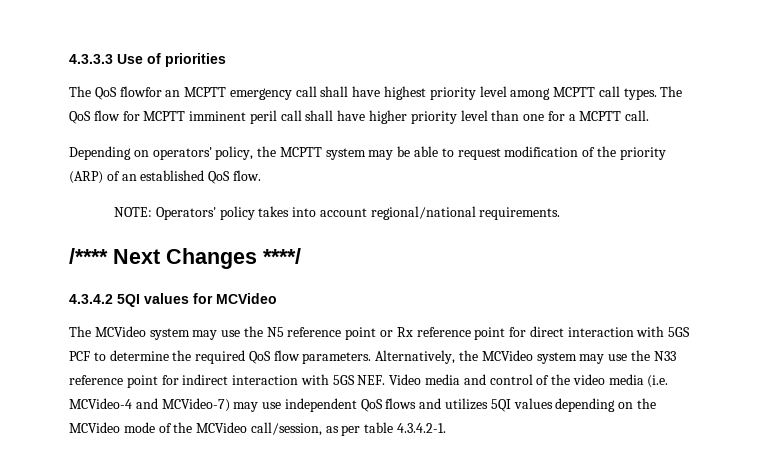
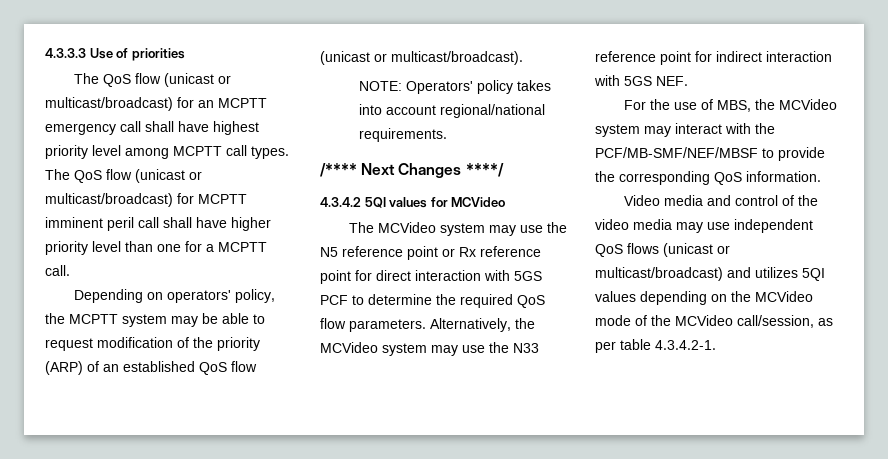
- The QoS flowfor an MCPTT emergency call shall have highest priority level among MCPTT call types.
+ The QoS flow (unicast or multicast/broadcast) for an MCPTT emergency call shall have highest priority level among MCPTT call types.
- The QoS flow for MCPTT imminent peril call shall have higher priority level than one for a MCPTT call.
+ The QoS flow (unicast or multicast/broadcast) for MCPTT imminent peril call shall have higher priority level than one for a MCPTT call.
- Depending on operators' policy, the MCPTT system may be able to request modification of the priority (ARP) of an established QoS flow.
+ Depending on operators' policy, the MCPTT system may be able to request modification of the priority (ARP) of an established QoS flow (unicast or multicast/broadcast).
- Alternatively, the MCVideo system may use the N33 reference point for indirect interaction with 5GS NEF. Video media and control of the video media (i.e. MCVideo-4 and MCVideo-7) may use independent QoS flows and utilizes 5QI values depending on the MCVideo mode of the MCVideo call/session, as per table 4.3.4.2-1.
+ Alternatively, the MCVideo system may use the N33 reference point for indirect interaction with 5GS NEF.
+ For the use of MBS, the MCVideo system may interact with the PCF/MB-SMF/NEF/MBSF to provide the corresponding QoS information.
+ Video media and control of the video media may use independent QoS flows (unicast or multicast/broadcast) and utilizes 5QI values depending on the MCVideo mode of the MCVideo call/session, as per table 4.3.4.2-1.

